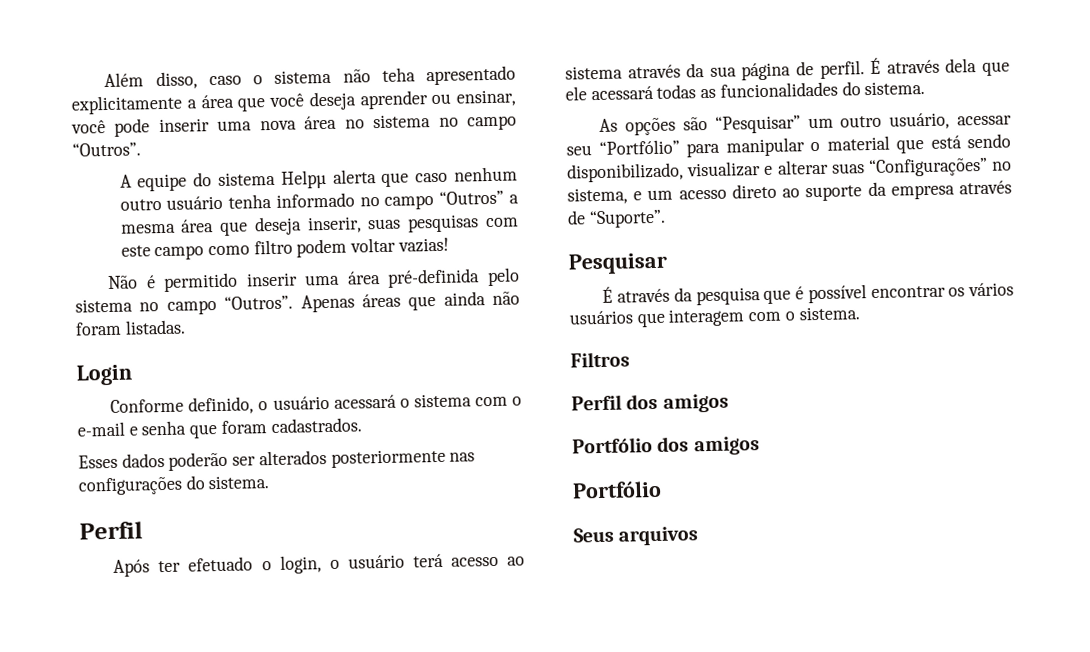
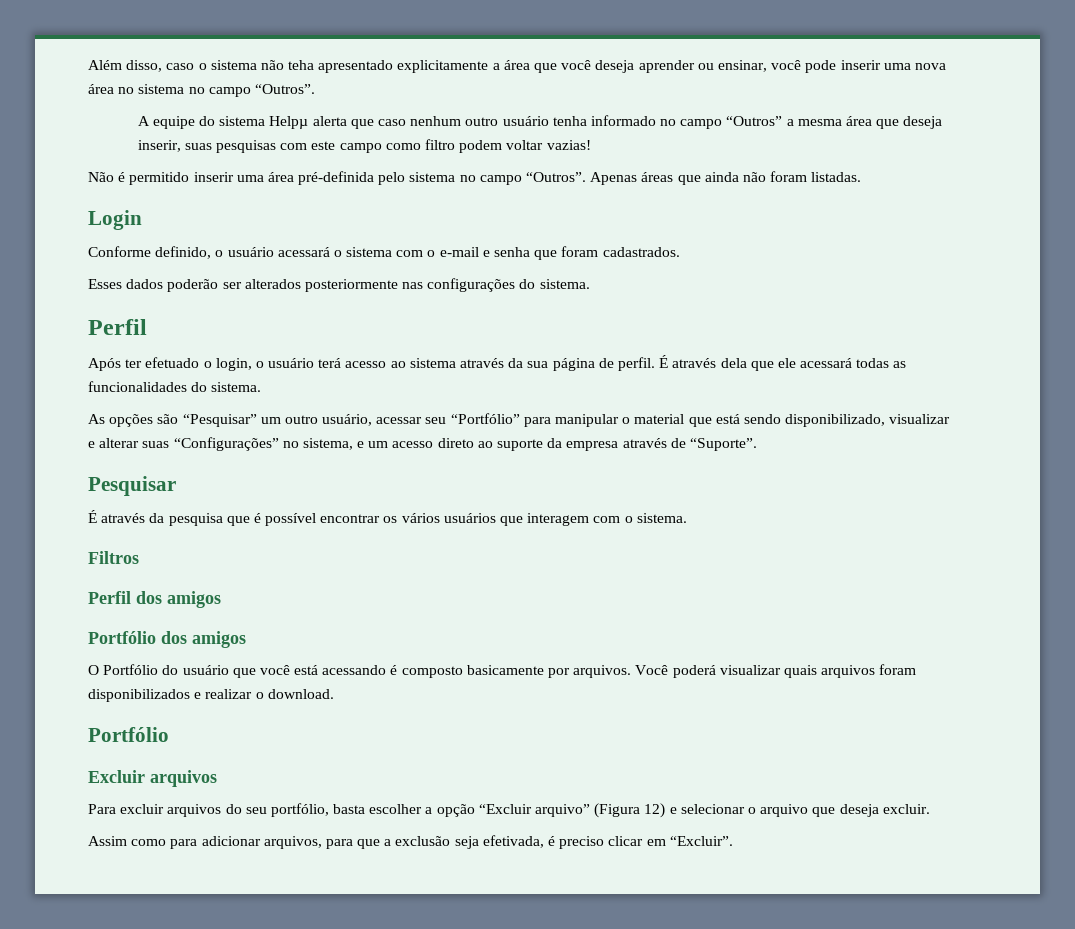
+ O Portfólio do usuário que você está acessando é composto basicamente por arquivos. Você poderá visualizar quais arquivos foram disponibilizados e realizar o download.
- Seus arquivos
+ Excluir arquivos
+ Para excluir arquivos do seu portfólio, basta escolher a opção “Excluir arquivo” (Figura 12) e selecionar o arquivo que deseja excluir.
+ Assim como para adicionar arquivos, para que a exclusão seja efetivada, é preciso clicar em “Excluir”.

